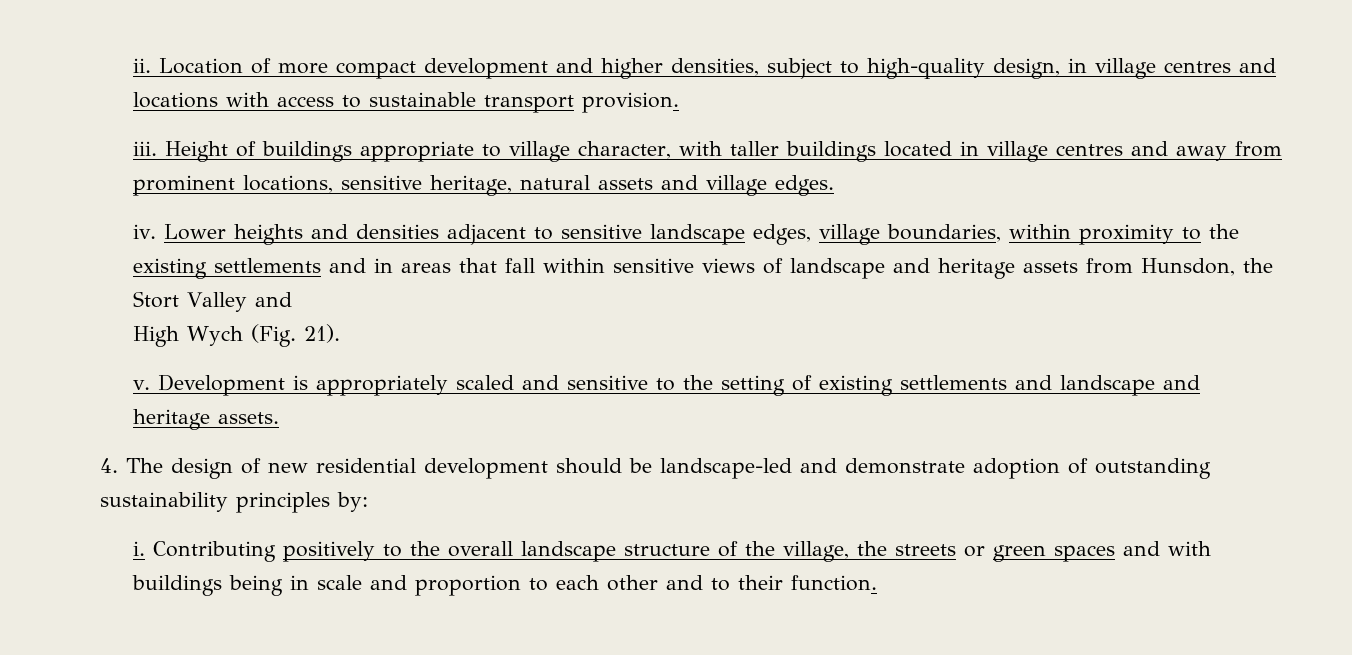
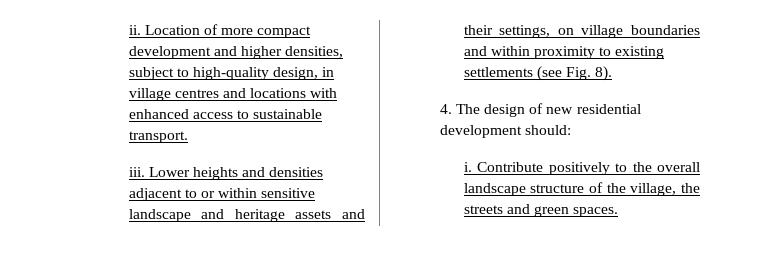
- Location of more compact development and higher densities, subject to high-quality design, in village centres and locations with access to sustainable transport provision.
+ Location of more compact development and higher densities, subject to high-quality design, in village centres and locations with enhanced access to sustainable transport.
- Height of buildings appropriate to village character, with taller buildings located in village centres and away from prominent locations, sensitive heritage, natural assets and village edges.
- iv.
- Lower heights and densities adjacent to sensitive landscape edges, village boundaries, within proximity to the existing settlements and in areas that fall within sensitive views of landscape and heritage assets from Hunsdon, the Stort Valley and
- High Wych (Fig. 21).
- v. Development is appropriately scaled and sensitive to the setting of existing settlements and landscape and heritage assets.
+ Lower heights and densities adjacent to or within sensitive landscape and heritage assets and their settings, on village boundaries and within proximity to existing settlements (see Fig. 8).
- 4. The design of new residential development should be landscape-led and demonstrate adoption of outstanding sustainability principles by:
+ 4. The design of new residential development should:
- Contributing positively to the overall landscape structure of the village, the streets or green spaces and with buildings being in scale and proportion to each other and to their function.
+ Contribute positively to the overall landscape structure of the village, the streets and green spaces.

